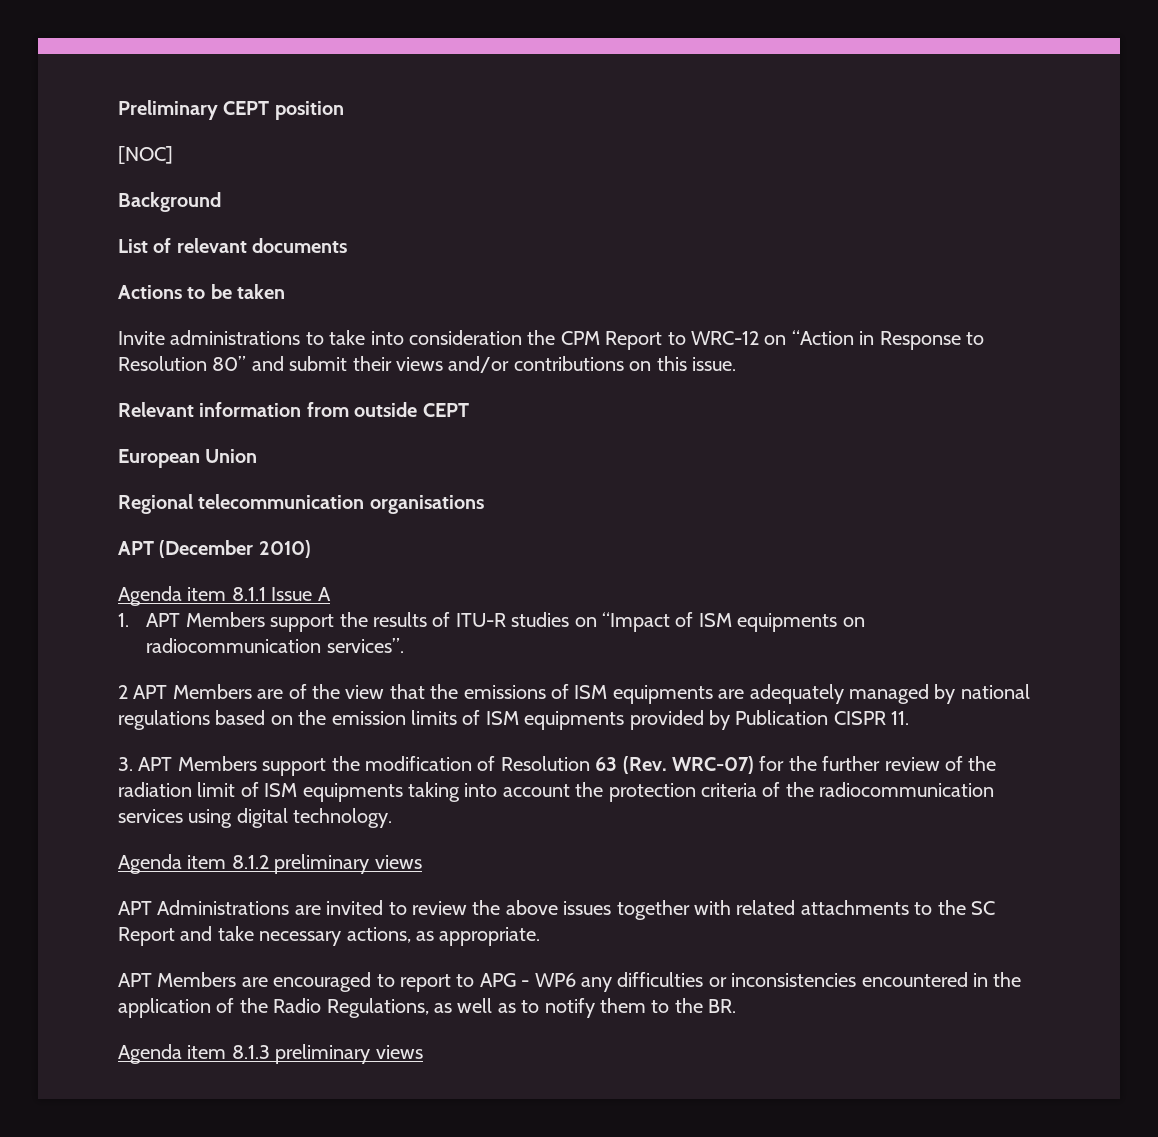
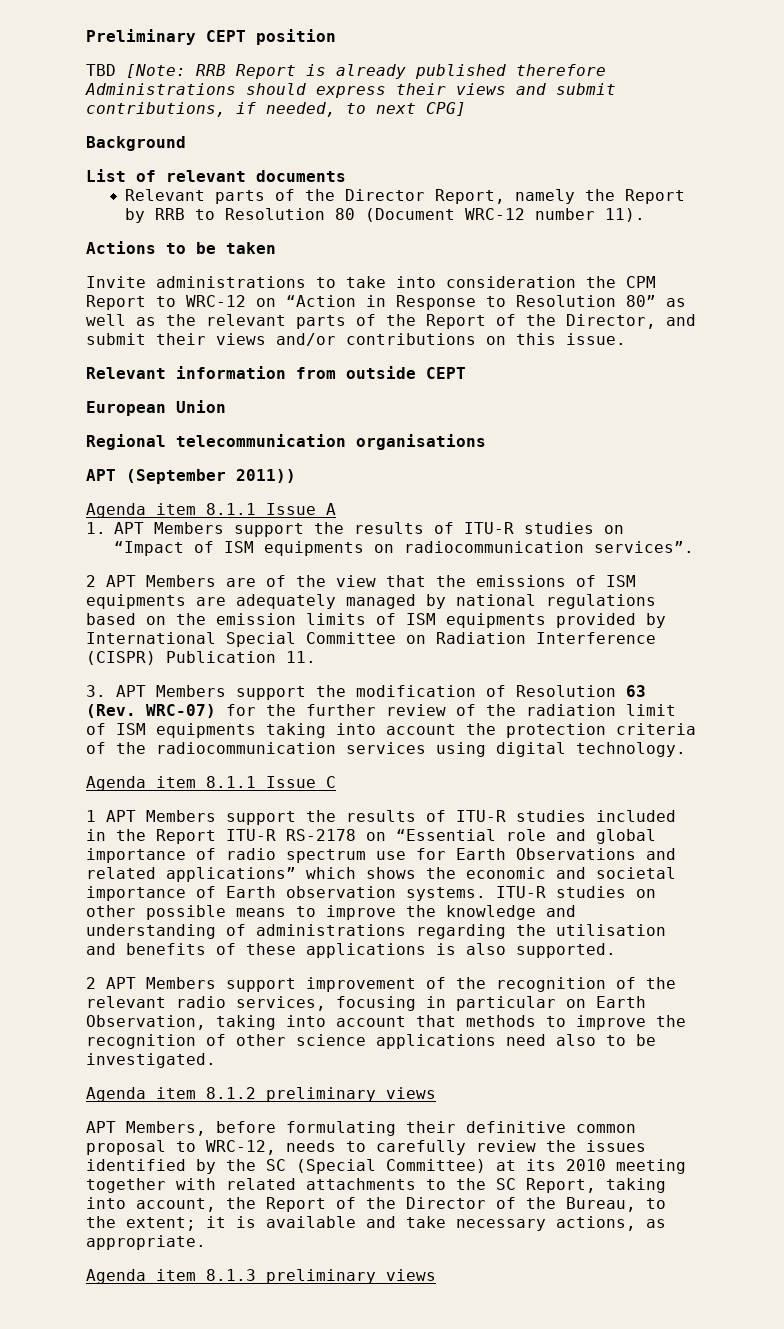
- [NOC]
+ TBD [Note: RRB Report is already published therefore Administrations should express their views and submit contributions, if needed, to next CPG]
+ Relevant parts of the Director Report, namely the Report by RRB to Resolution 80 (Document WRC-12 number 11).
- Invite administrations to take into consideration the CPM Report to WRC-12 on “Action in Response to Resolution 80” and submit their views and/or contributions on this issue.
+ Invite administrations to take into consideration the CPM Report to WRC-12 on “Action in Response to Resolution 80” as well as the relevant parts of the Report of the Director, and submit their views and/or contributions on this issue.
- APT (December 2010)
+ APT (September 2011))
- 2 APT Members are of the view that the emissions of ISM equipments are adequately managed by national regulations based on the emission limits of ISM equipments provided by Publication CISPR 11.
+ 2 APT Members are of the view that the emissions of ISM equipments are adequately managed by national regulations based on the emission limits of ISM equipments provided by International Special Committee on Radiation Interference (CISPR) Publication 11.
+ Agenda item 8.1.1 Issue C
+ 1 APT Members support the results of ITU-R studies included in the Report ITU-R RS-2178 on “Essential role and global importance of radio spectrum use for Earth Observations and related applications” which shows the economic and societal importance of Earth observation systems. ITU-R studies on other possible means to improve the knowledge and understanding of administrations regarding the utilisation and benefits of these applications is also supported.
+ 2 APT Members support improvement of the recognition of the relevant radio services, focusing in particular on Earth Observation, taking into account that methods to improve the recognition of other science applications need also to be investigated.
- APT Administrations are invited to review the above issues together with related attachments to the SC Report and take necessary actions, as appropriate.
+ APT Members, before formulating their definitive common proposal to WRC-12, needs to carefully review the issues identified by the SC (Special Committee) at its 2010 meeting together with related attachments to the SC Report, taking into account, the Report of the Director of the Bureau, to the extent; it is available and take necessary actions, as appropriate.
- APT Members are encouraged to report to APG - WP6 any difficulties or inconsistencies encountered in the application of the Radio Regulations, as well as to notify them to the BR.

